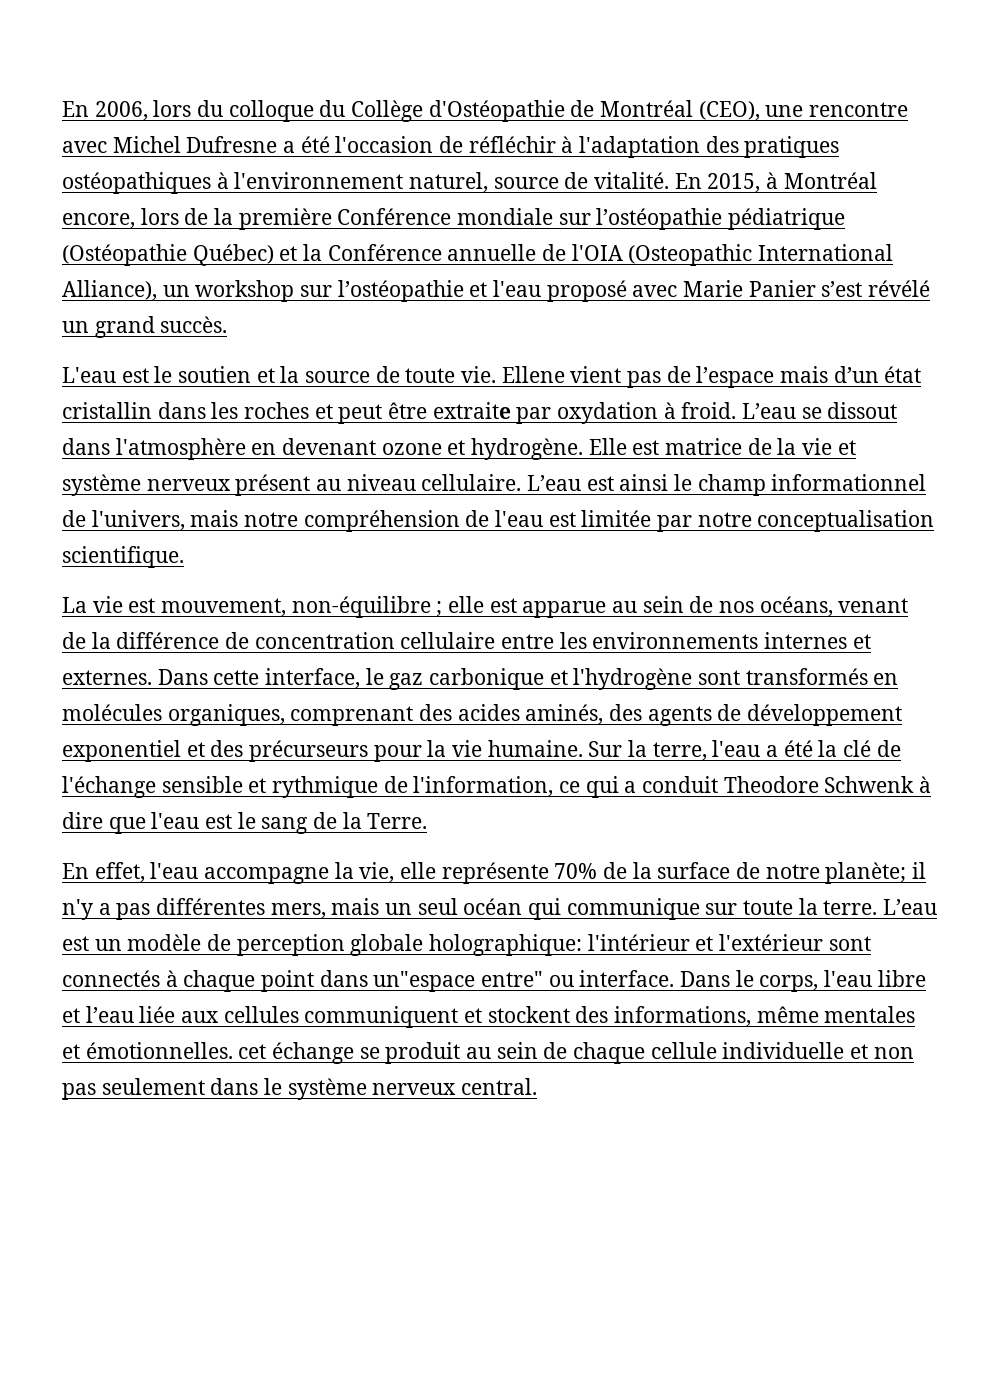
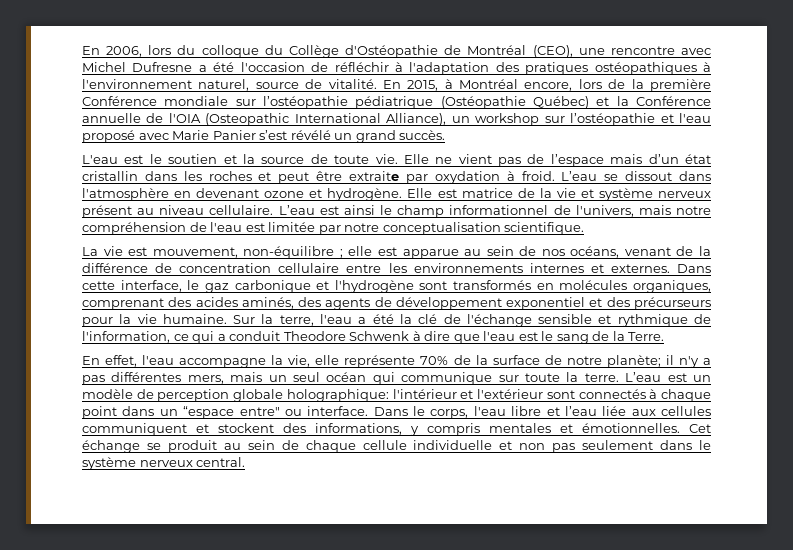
- Ellene vient pas de l’espace mais d’un état cristallin dans les roches et peut être extraite par oxydation à froid.
+ Elle ne vient pas de l’espace mais d’un état cristallin dans les roches et peut être extraite par oxydation à froid.
- L’eau est un modèle de perception globale holographique: l'intérieur et l'extérieur sont connectés à chaque point dans un"espace entre" ou interface.
+ L’eau est un modèle de perception globale holographique: l'intérieur et l'extérieur sont connectés à chaque point dans un “espace entre" ou interface.
- Dans le corps, l'eau libre et l’eau liée aux cellules communiquent et stockent des informations, même mentales et émotionnelles. cet échange se produit au sein de chaque cellule individuelle et non pas seulement dans le système nerveux central.
+ Dans le corps, l'eau libre et l’eau liée aux cellules communiquent et stockent des informations, y compris mentales et émotionnelles. Cet échange se produit au sein de chaque cellule individuelle et non pas seulement dans le système nerveux central.

